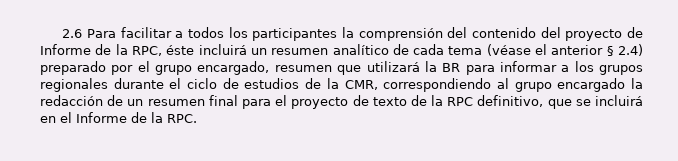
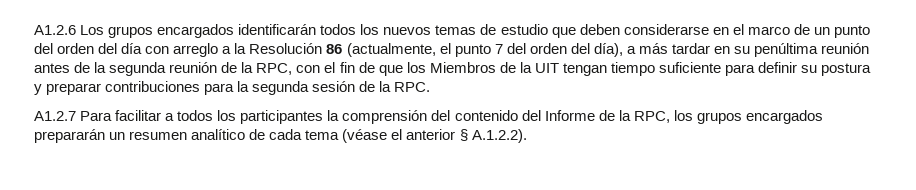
- 2.6 Para facilitar a todos los participantes la comprensión del contenido del proyecto de Informe de la RPC, éste incluirá un resumen analítico de cada tema (véase el anterior § 2.4) preparado por el grupo encargado, resumen que utilizará la BR para informar a los grupos regionales durante el ciclo de estudios de la CMR, correspondiendo al grupo encargado la redacción de un resumen final para el proyecto de texto de la RPC definitivo, que se incluirá en el Informe de la RPC.
+ A1.2.6 Los grupos encargados identificarán todos los nuevos temas de estudio que deben considerarse en el marco de un punto del orden del día con arreglo a la Resolución 86 (actualmente, el punto 7 del orden del día), a más tardar en su penúltima reunión antes de la segunda reunión de la RPC, con el fin de que los Miembros de la UIT tengan tiempo suficiente para definir su postura y preparar contribuciones para la segunda sesión de la RPC.
+ A1.2.7 Para facilitar a todos los participantes la comprensión del contenido del Informe de la RPC, los grupos encargados prepararán un resumen analítico de cada tema (véase el anterior § A.1.2.2).

